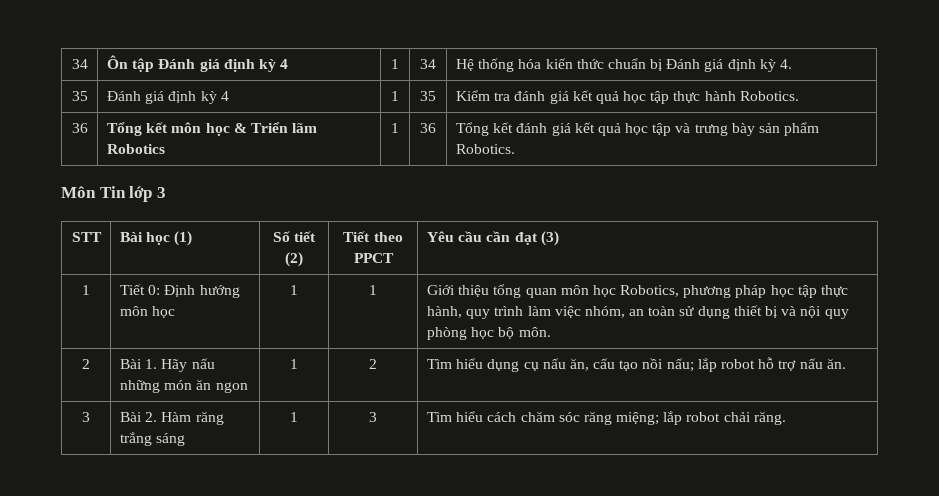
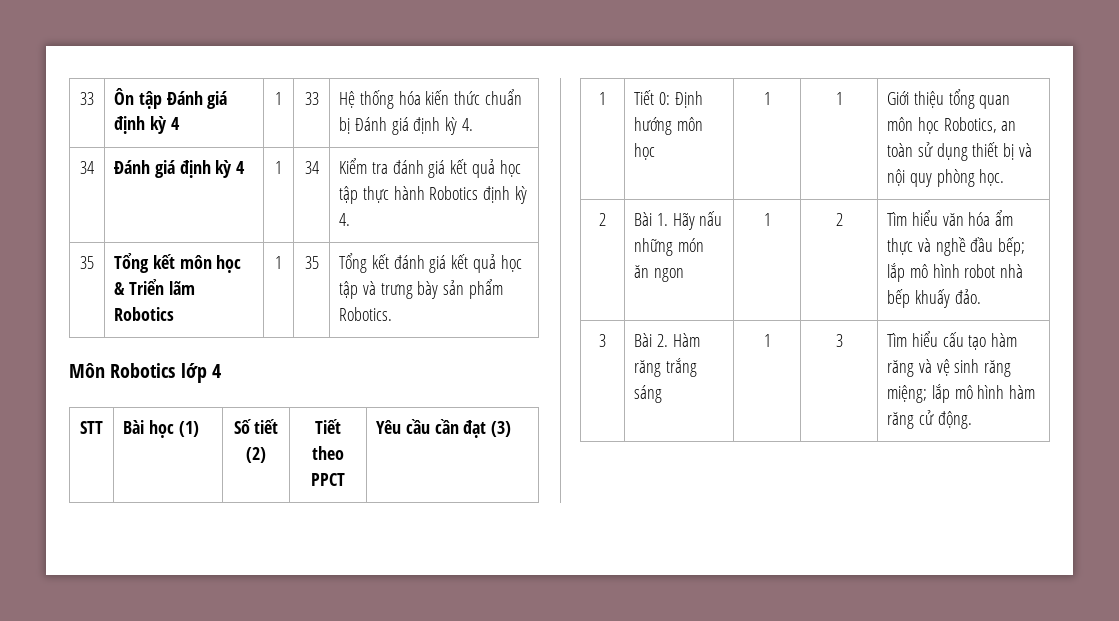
- 34 | Ôn tập Đánh giá định kỳ 4 | 1 | 34 | Hệ thống hóa kiến thức chuẩn bị Đánh giá định kỳ 4.
+ 33 | Ôn tập Đánh giá định kỳ 4 | 1 | 33 | Hệ thống hóa kiến thức chuẩn bị Đánh giá định kỳ 4.
- 35 | Đánh giá định kỳ 4 | 1 | 35 | Kiểm tra đánh giá kết quả học tập thực hành Robotics.
- 36 | Tổng kết môn học & Triển lãm Robotics | 1 | 36 | Tổng kết đánh giá kết quả học tập và trưng bày sản phẩm Robotics.
+ 34 | Đánh giá định kỳ 4 | 1 | 34 | Kiểm tra đánh giá kết quả học tập thực hành Robotics định kỳ 4.
+ 35 | Tổng kết môn học & Triển lãm Robotics | 1 | 35 | Tổng kết đánh giá kết quả học tập và trưng bày sản phẩm Robotics.
- Môn Tin lớp 3
+ Môn Robotics lớp 4
- 1 | Tiết 0: Định hướng môn học | 1 | 1 | Giới thiệu tổng quan môn học Robotics, phương pháp học tập thực hành, quy trình làm việc nhóm, an toàn sử dụng thiết bị và nội quy phòng học bộ môn.
+ 1 | Tiết 0: Định hướng môn học | 1 | 1 | Giới thiệu tổng quan môn học Robotics, an toàn sử dụng thiết bị và nội quy phòng học.
- 2 | Bài 1. Hãy nấu những món ăn ngon | 1 | 2 | Tìm hiểu dụng cụ nấu ăn, cấu tạo nồi nấu; lắp robot hỗ trợ nấu ăn.
+ 2 | Bài 1. Hãy nấu những món ăn ngon | 1 | 2 | Tìm hiểu văn hóa ẩm thực và nghề đầu bếp; lắp mô hình robot nhà bếp khuấy đảo.
- 3 | Bài 2. Hàm răng trắng sáng | 1 | 3 | Tìm hiểu cách chăm sóc răng miệng; lắp robot chải răng.
+ 3 | Bài 2. Hàm răng trắng sáng | 1 | 3 | Tìm hiểu cấu tạo hàm răng và vệ sinh răng miệng; lắp mô hình hàm răng cử động.

